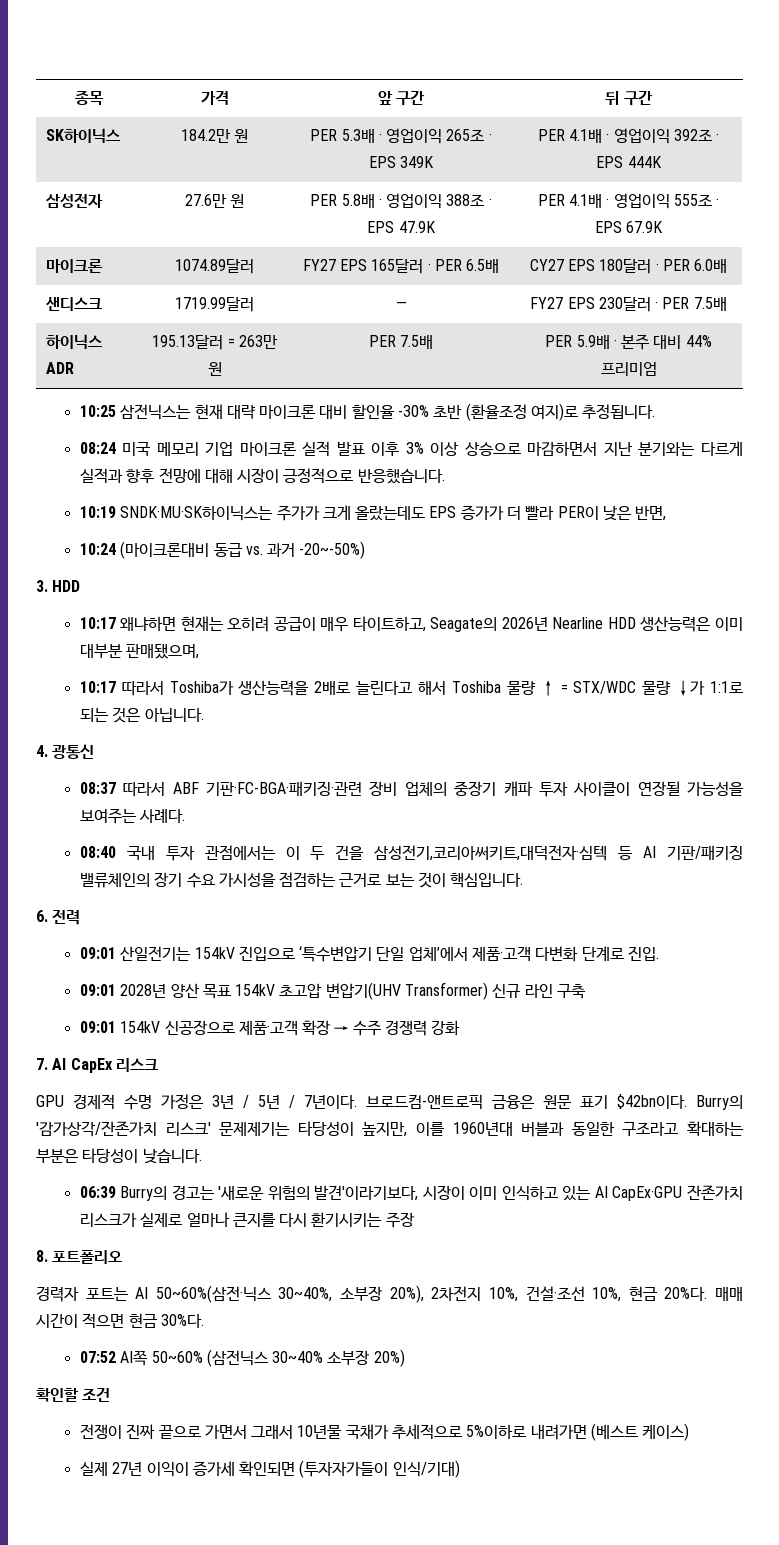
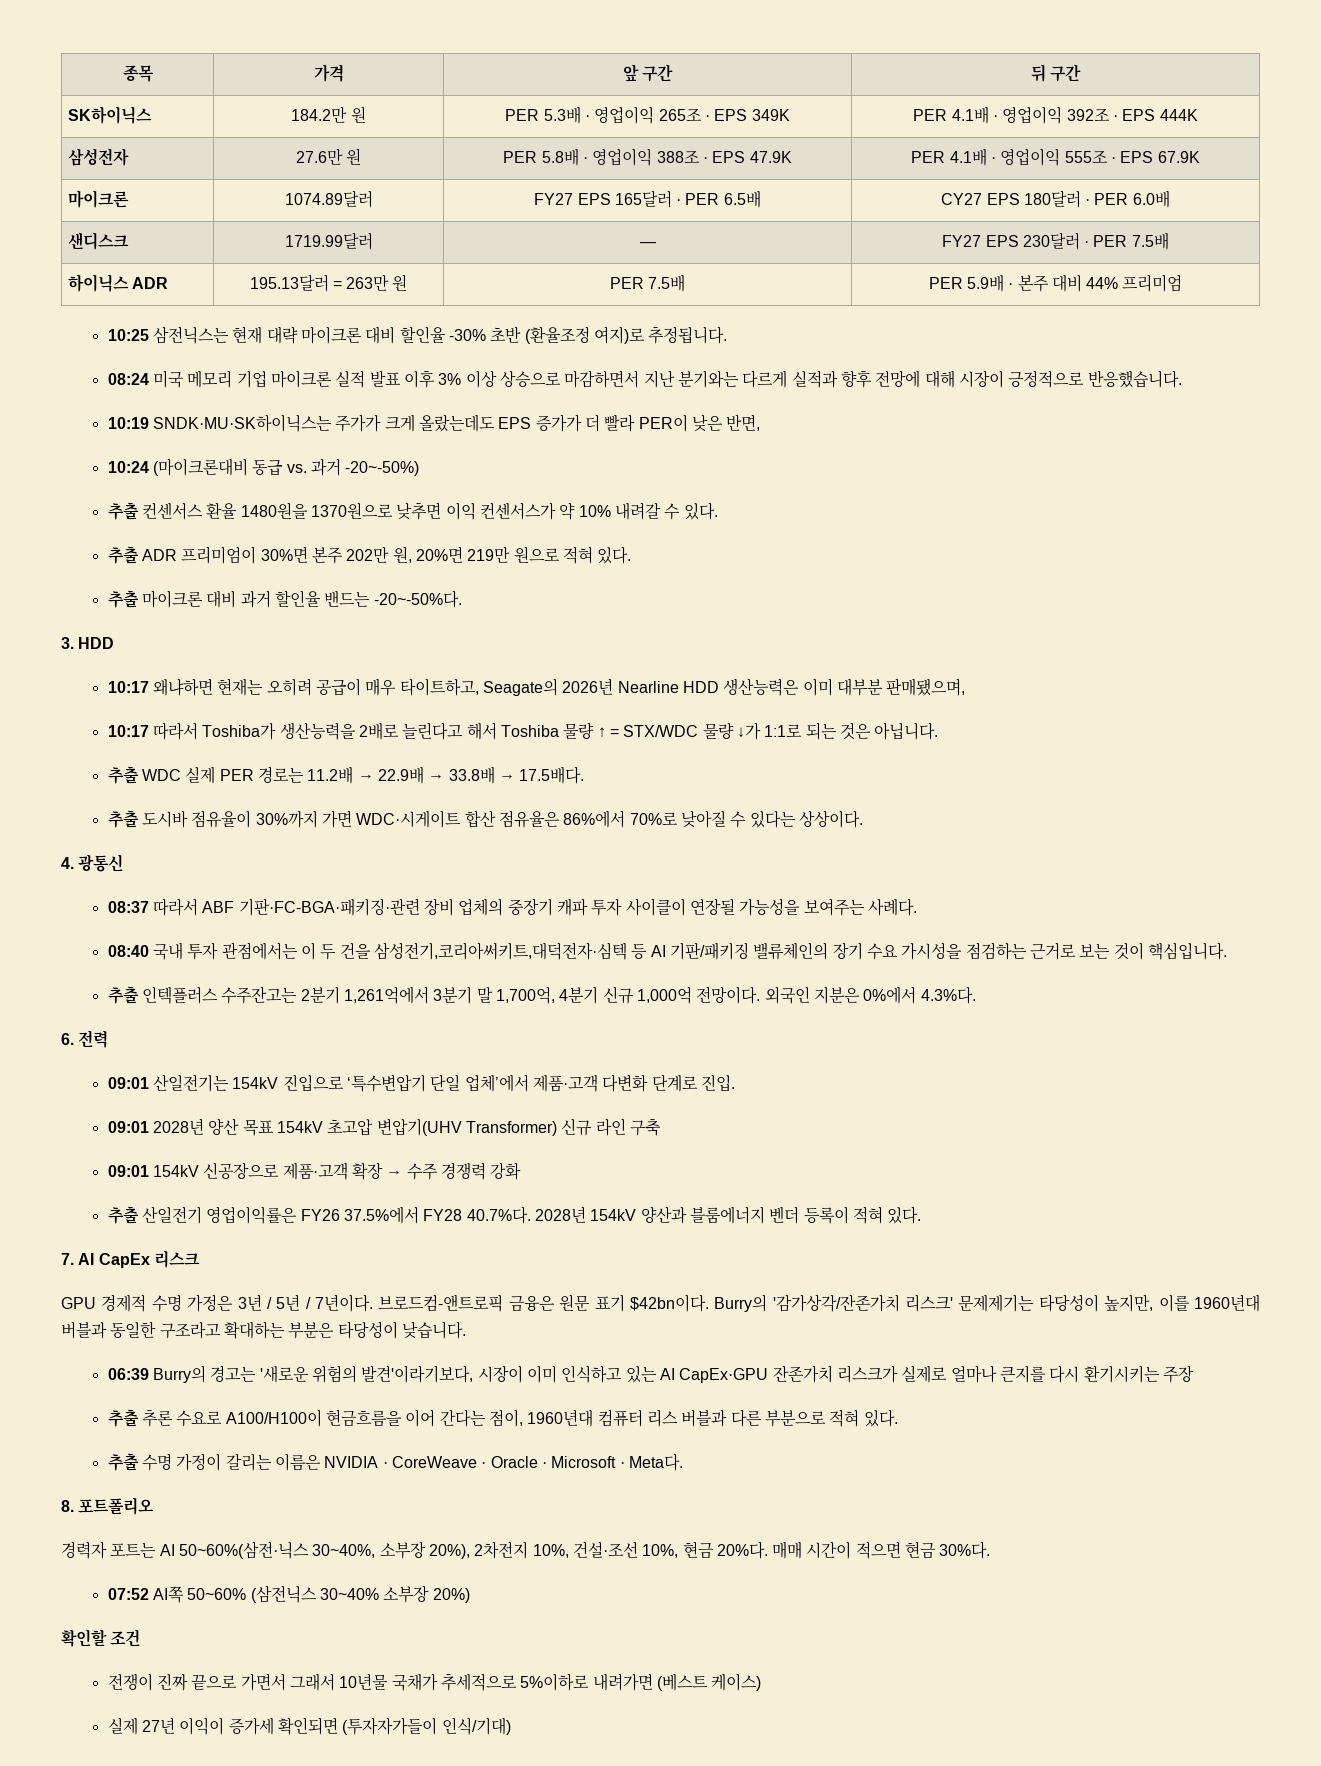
+ 추출 컨센서스 환율 1480원을 1370원으로 낮추면 이익 컨센서스가 약 10% 내려갈 수 있다.
+ 추출 ADR 프리미엄이 30%면 본주 202만 원, 20%면 219만 원으로 적혀 있다.
+ 추출 마이크론 대비 과거 할인율 밴드는 -20~-50%다.
+ 추출 WDC 실제 PER 경로는 11.2배 → 22.9배 → 33.8배 → 17.5배다.
+ 추출 도시바 점유율이 30%까지 가면 WDC·시게이트 합산 점유율은 86%에서 70%로 낮아질 수 있다는 상상이다.
+ 추출 인텍플러스 수주잔고는 2분기 1,261억에서 3분기 말 1,700억, 4분기 신규 1,000억 전망이다. 외국인 지분은 0%에서 4.3%다.
+ 추출 산일전기 영업이익률은 FY26 37.5%에서 FY28 40.7%다. 2028년 154kV 양산과 블룸에너지 벤더 등록이 적혀 있다.
+ 추출 추론 수요로 A100/H100이 현금흐름을 이어 간다는 점이, 1960년대 컴퓨터 리스 버블과 다른 부분으로 적혀 있다.
+ 추출 수명 가정이 갈리는 이름은 NVIDIA · CoreWeave · Oracle · Microsoft · Meta다.

